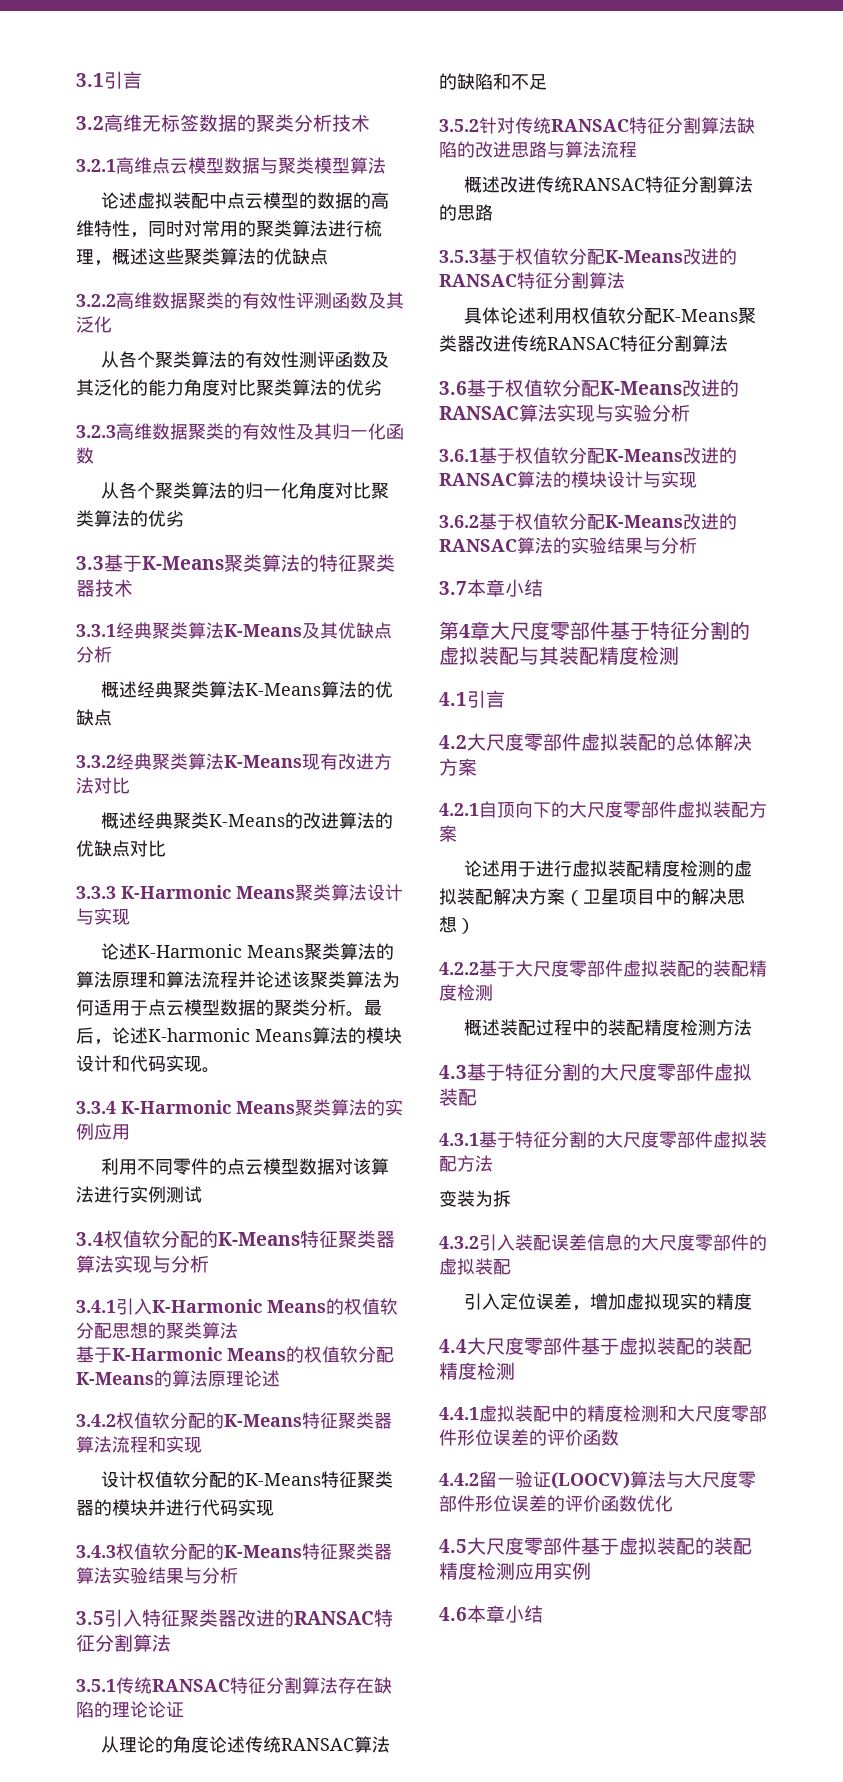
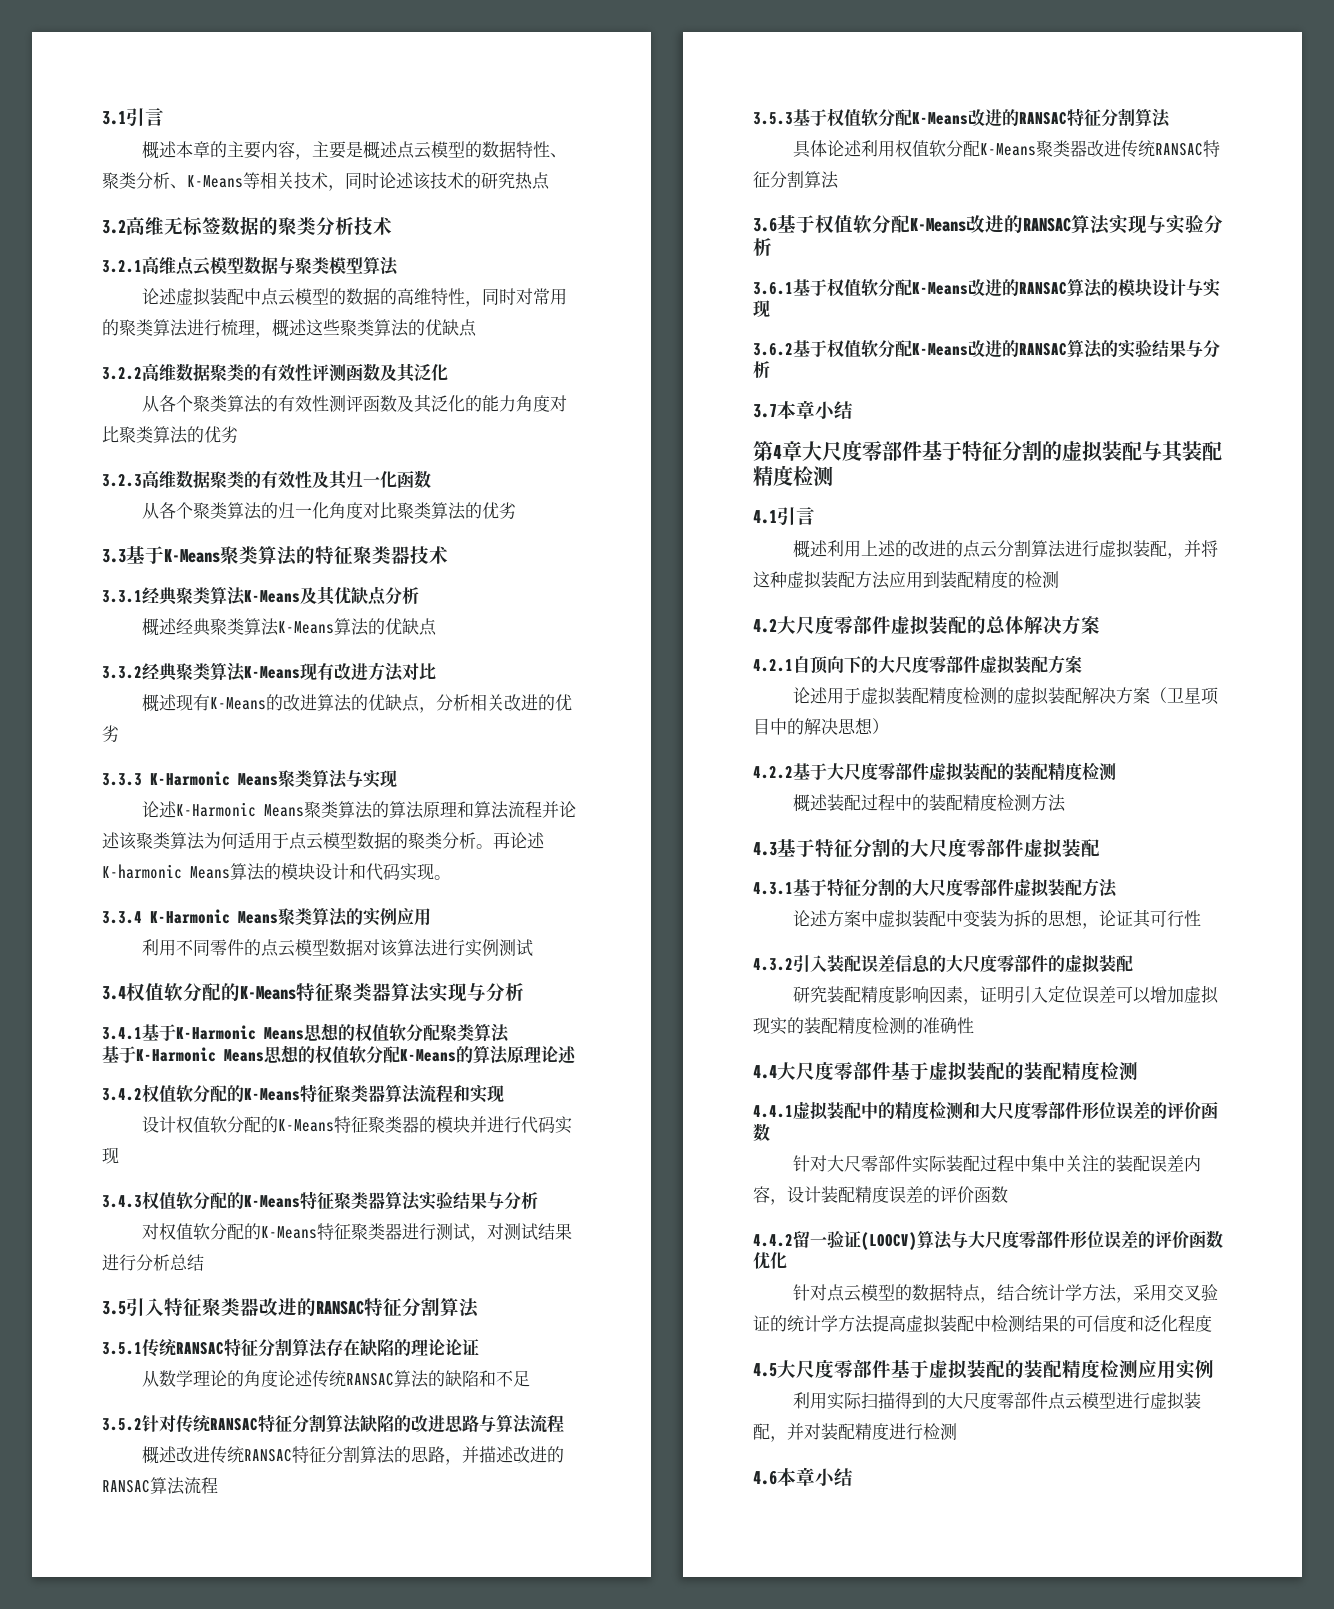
+ 概述本章的主要内容，主要是概述点云模型的数据特性、聚类分析、K-Means等相关技术，同时论述该技术的研究热点
- 概述经典聚类K-Means的改进算法的优缺点对比
+ 概述现有K-Means的改进算法的优缺点，分析相关改进的优劣
- 3.3.3 K-Harmonic Means聚类算法设计与实现
+ 3.3.3 K-Harmonic Means聚类算法与实现
- 最后，论述K-harmonic Means算法的模块设计和代码实现。
+ 再论述K-harmonic Means算法的模块设计和代码实现。
- 3.4.1引入K-Harmonic Means的权值软分配思想的聚类算法
+ 3.4.1基于K-Harmonic Means思想的权值软分配聚类算法
- 基于K-Harmonic Means的权值软分配K-Means的算法原理论述
+ 基于K-Harmonic Means思想的权值软分配K-Means的算法原理论述
+ 对权值软分配的K-Means特征聚类器进行测试，对测试结果进行分析总结
- 从理论的角度论述传统RANSAC算法的缺陷和不足
+ 从数学理论的角度论述传统RANSAC算法的缺陷和不足
- 概述改进传统RANSAC特征分割算法的思路
+ 概述改进传统RANSAC特征分割算法的思路，并描述改进的RANSAC算法流程
+ 概述利用上述的改进的点云分割算法进行虚拟装配，并将这种虚拟装配方法应用到装配精度的检测
- 论述用于进行虚拟装配精度检测的虚拟装配解决方案（卫星项目中的解决思想）
+ 论述用于虚拟装配精度检测的虚拟装配解决方案（卫星项目中的解决思想）
- 变装为拆
+ 论述方案中虚拟装配中变装为拆的思想，论证其可行性
- 引入定位误差，增加虚拟现实的精度
+ 研究装配精度影响因素，证明引入定位误差可以增加虚拟现实的装配精度检测的准确性
+ 针对大尺零部件实际装配过程中集中关注的装配误差内容，设计装配精度误差的评价函数
+ 针对点云模型的数据特点，结合统计学方法，采用交叉验证的统计学方法提高虚拟装配中检测结果的可信度和泛化程度
+ 利用实际扫描得到的大尺度零部件点云模型进行虚拟装配，并对装配精度进行检测

